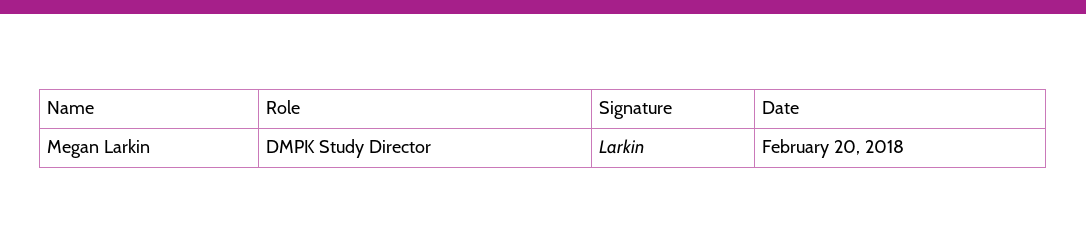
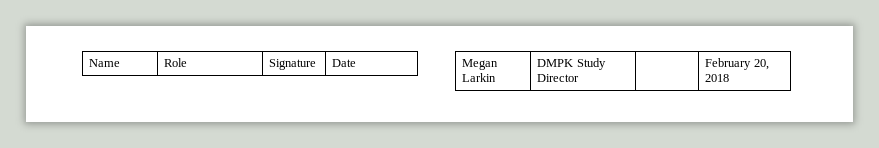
- Megan Larkin | DMPK Study Director | Larkin | February 20, 2018
+ Megan Larkin | DMPK Study Director | | February 20, 2018

